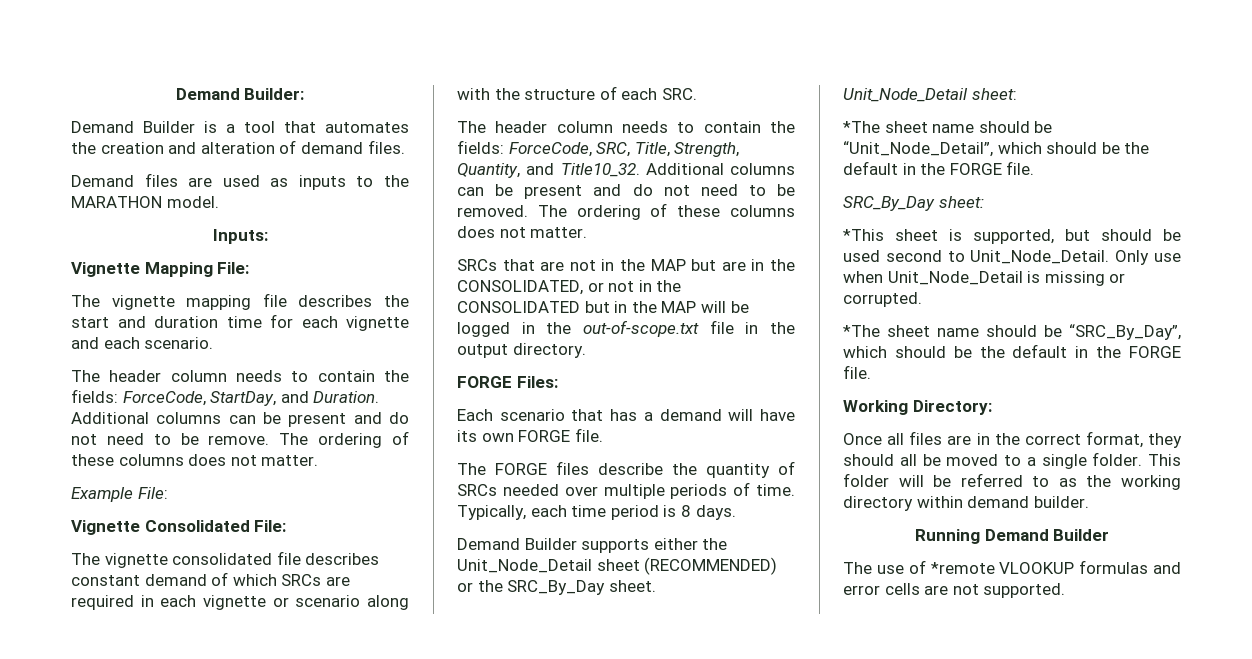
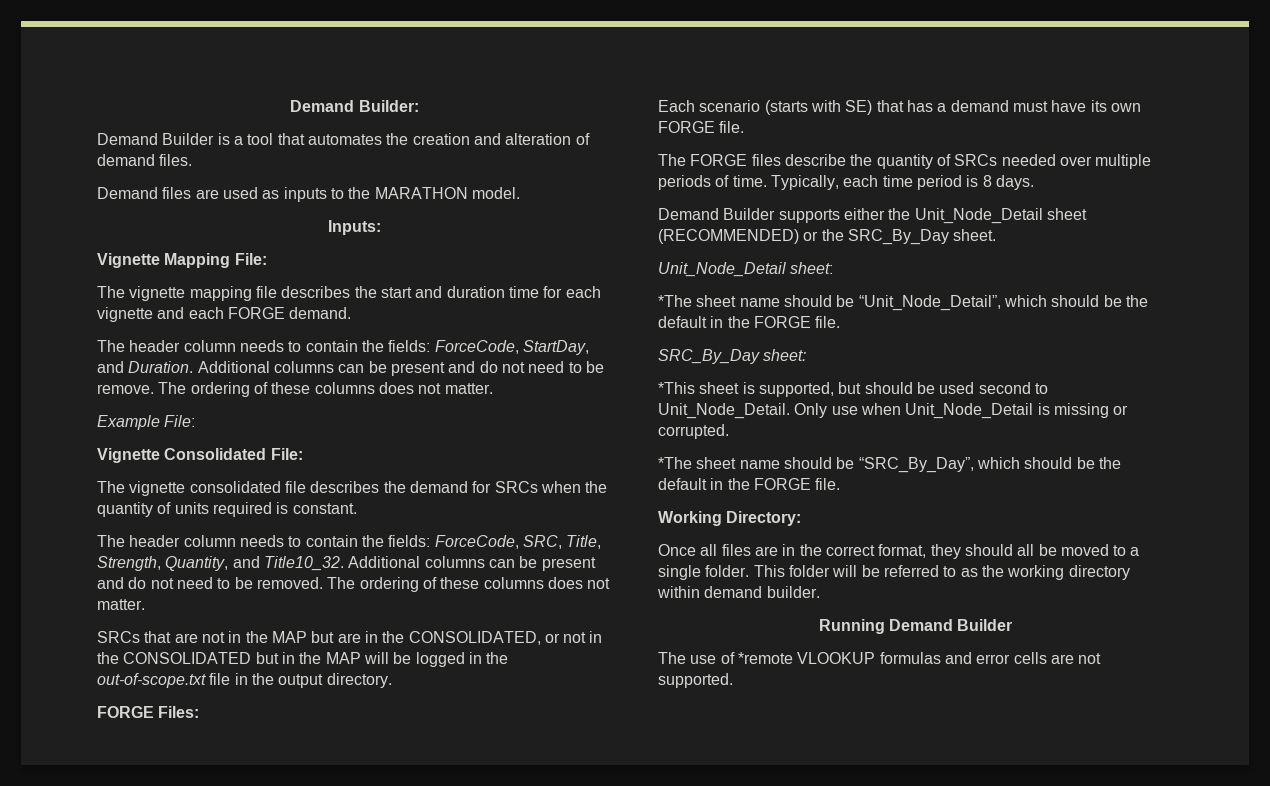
- The vignette mapping file describes the start and duration time for each vignette and each scenario.
+ The vignette mapping file describes the start and duration time for each vignette and each FORGE demand.
- The vignette consolidated file describes constant demand of which SRCs are required in each vignette or scenario along with the structure of each SRC.
+ The vignette consolidated file describes the demand for SRCs when the quantity of units required is constant.
- Each scenario that has a demand will have its own FORGE file.
+ Each scenario (starts with SE) that has a demand must have its own FORGE file.

